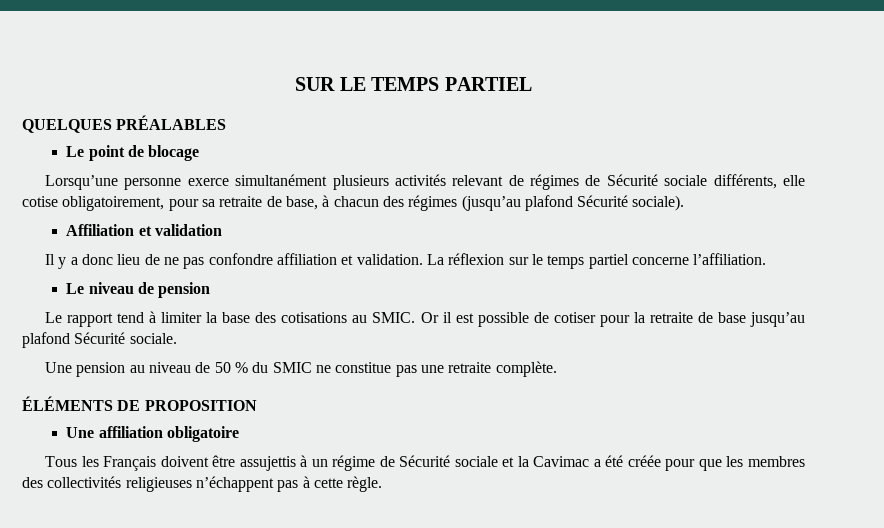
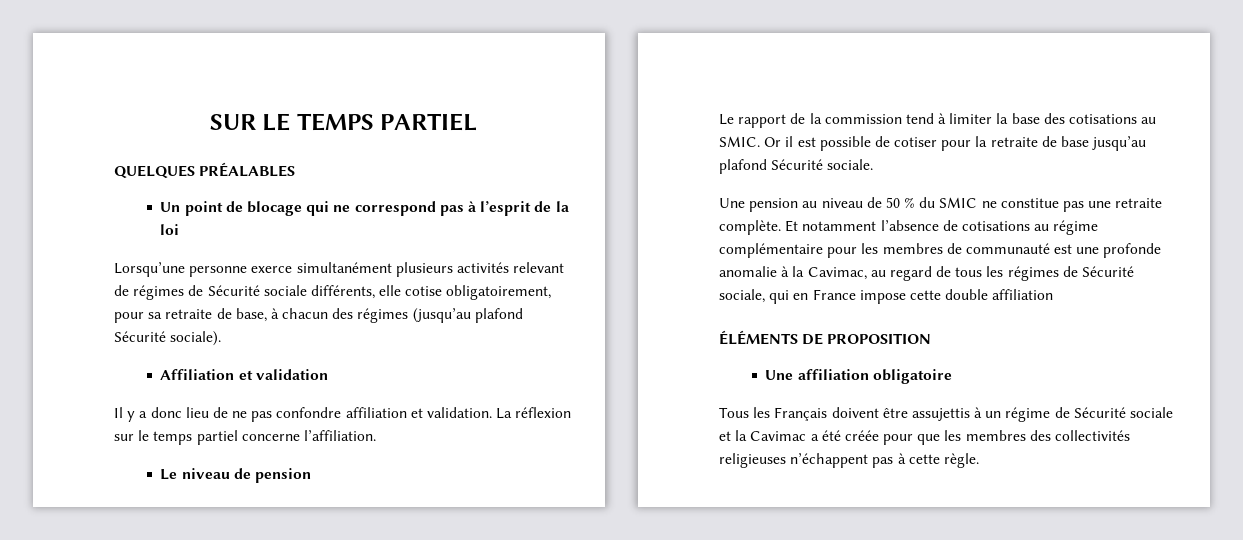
- Le point de blocage
+ Un point de blocage qui ne correspond pas à l’esprit de la loi
- Le rapport tend à limiter la base des cotisations au SMIC.
+ Le rapport de la commission tend à limiter la base des cotisations au SMIC.
+ Et notamment l’absence de cotisations au régime complémentaire pour les membres de communauté est une profonde anomalie à la Cavimac, au regard de tous les régimes de Sécurité sociale, qui en France impose cette double affiliation

